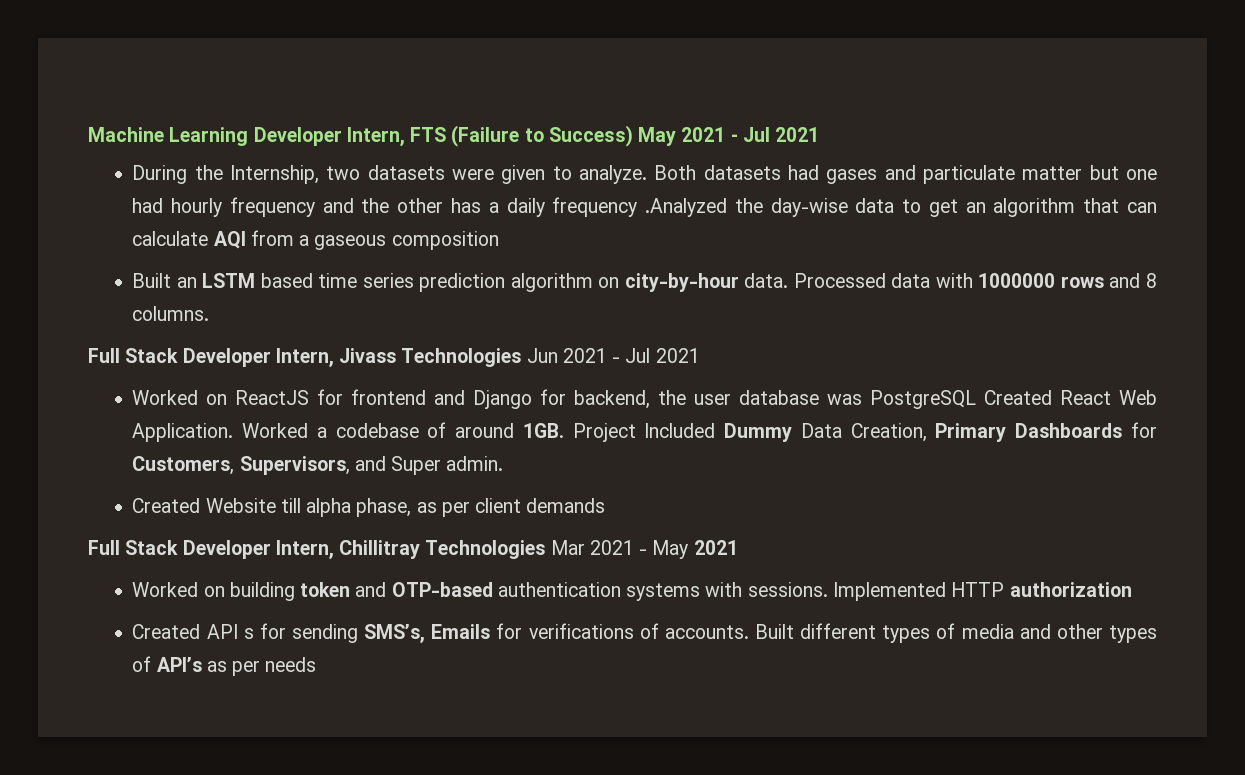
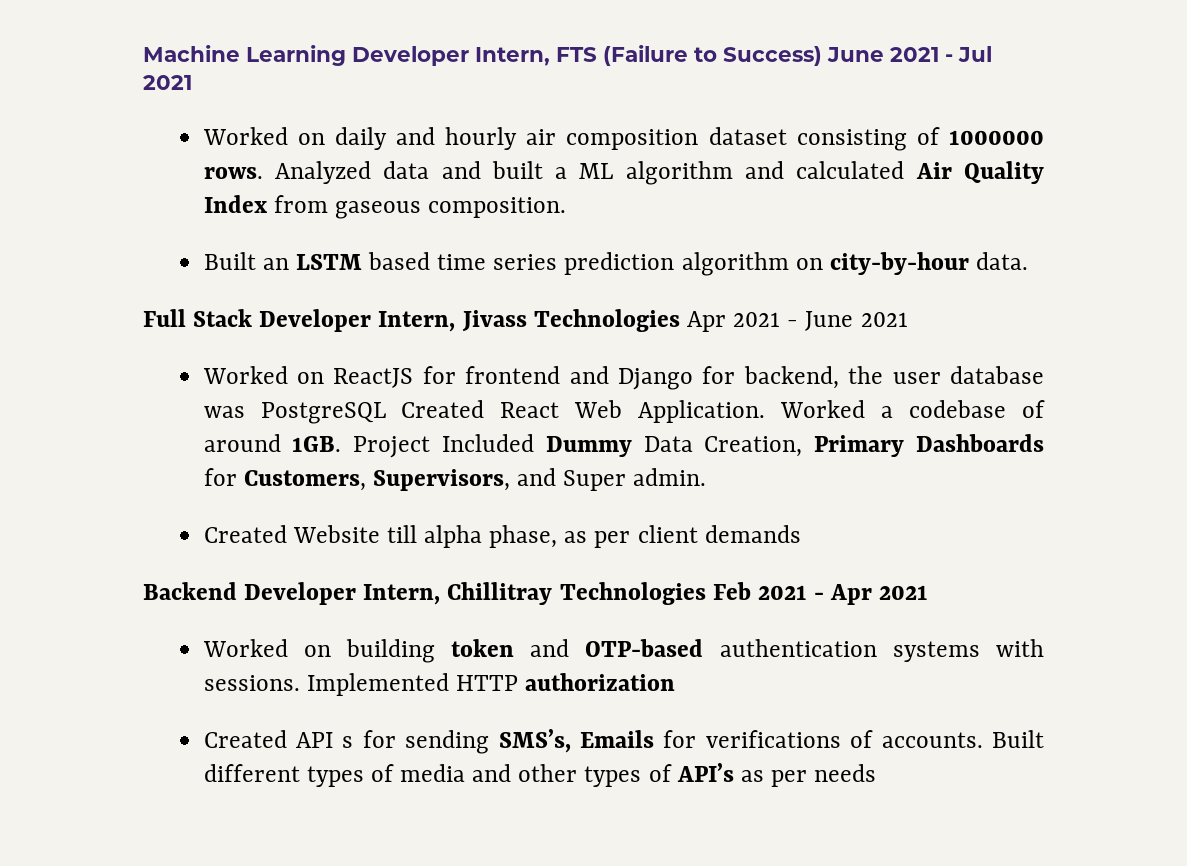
- Machine Learning Developer Intern, FTS (Failure to Success) May 2021 - Jul 2021
- During the Internship, two datasets were given to analyze. Both datasets had gases and particulate matter but one had hourly frequency and the other has a daily frequency .Analyzed the day-wise data to get an algorithm that can calculate AQI from a gaseous composition
+ Machine Learning Developer Intern, FTS (Failure to Success) June 2021 - Jul 2021
+ Worked on daily and hourly air composition dataset consisting of 1000000 rows. Analyzed data and built a ML algorithm and calculated Air Quality Index from gaseous composition.
- Processed data with 1000000 rows and 8 columns.
- Full Stack Developer Intern, Jivass Technologies Jun 2021 - Jul 2021
+ Full Stack Developer Intern, Jivass Technologies Apr 2021 - June 2021
- Full Stack Developer Intern, Chillitray Technologies Mar 2021 - May 2021
+ Backend Developer Intern, Chillitray Technologies Feb 2021 - Apr 2021

